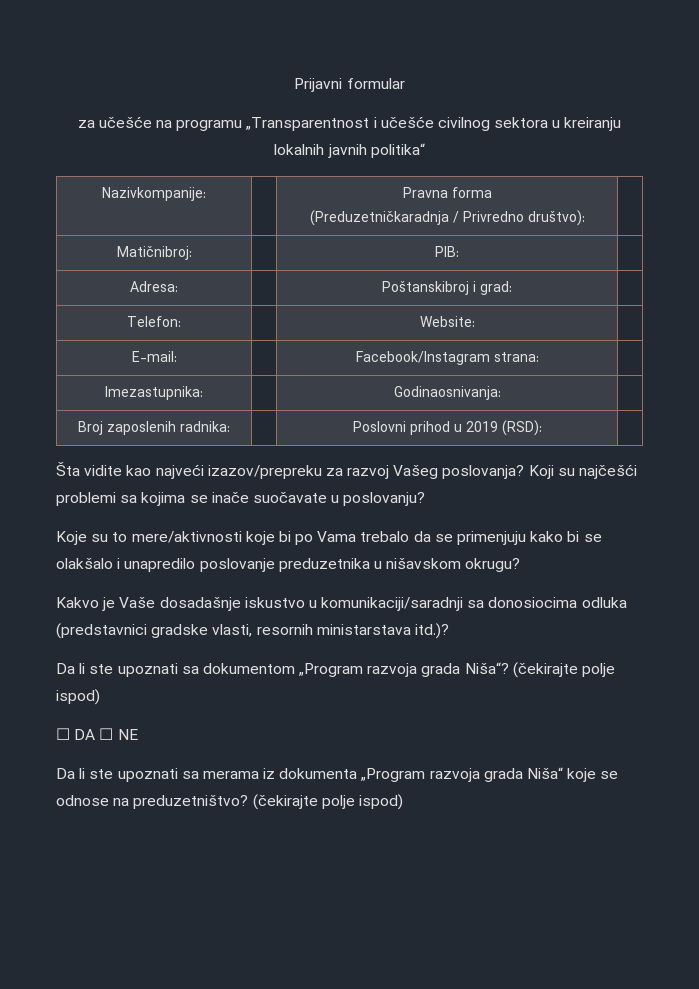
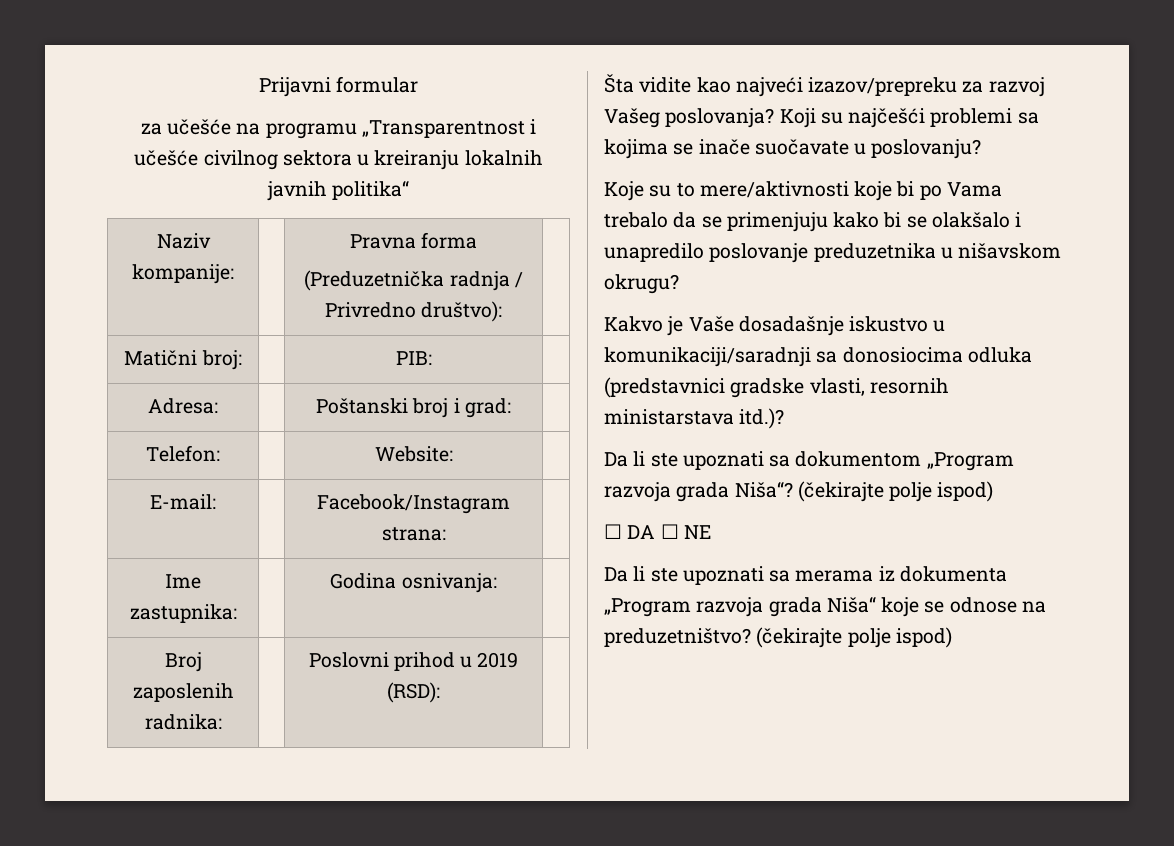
- Nazivkompanije: | | Pravna forma
- (Preduzetničkaradnja / Privredno društvo): |
+ Naziv kompanije: | | Pravna forma
+ (Preduzetnička radnja / Privredno društvo): |
- Matičnibroj: | | PIB: |
+ Matični broj: | | PIB: |
- Adresa: | | Poštanskibroj i grad: |
+ Adresa: | | Poštanski broj i grad: |
- Imezastupnika: | | Godinaosnivanja: |
+ Ime zastupnika: | | Godina osnivanja: |

